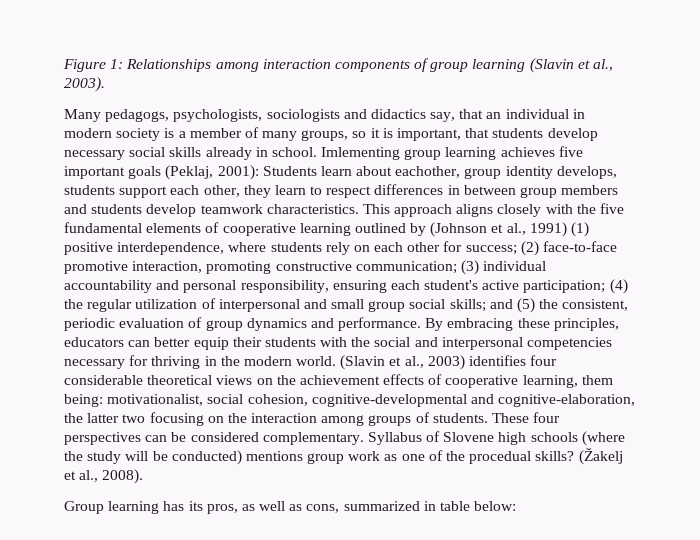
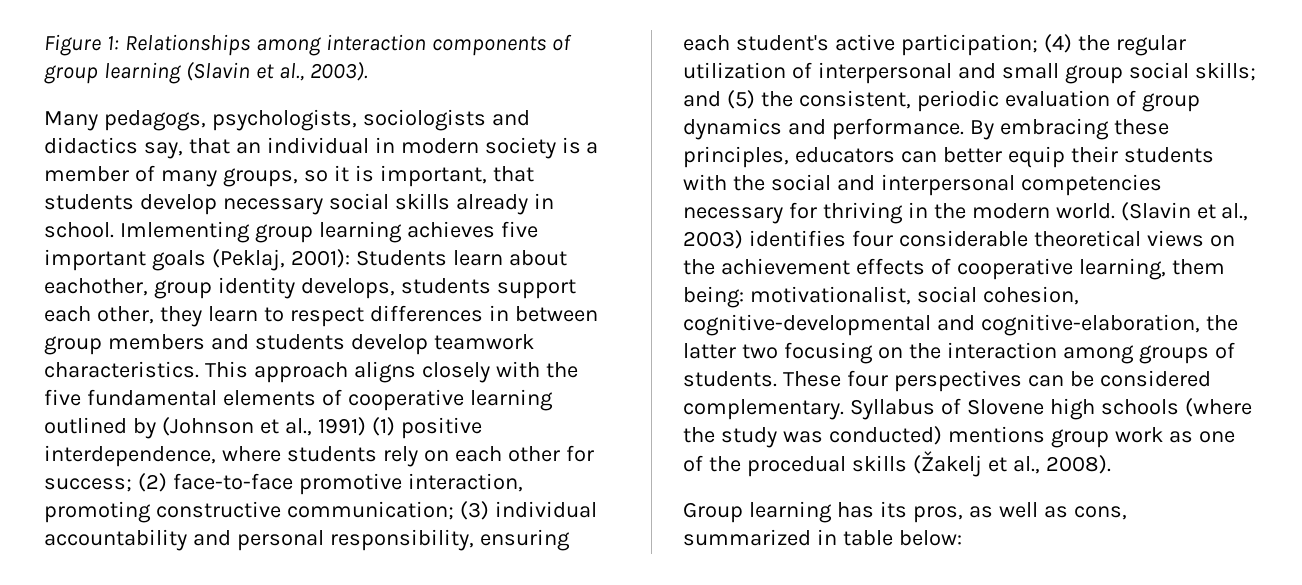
- Syllabus of Slovene high schools (where the study will be conducted) mentions group work as one of the procedual skills? (Žakelj et al., 2008).
+ Syllabus of Slovene high schools (where the study was conducted) mentions group work as one of the procedual skills (Žakelj et al., 2008).

